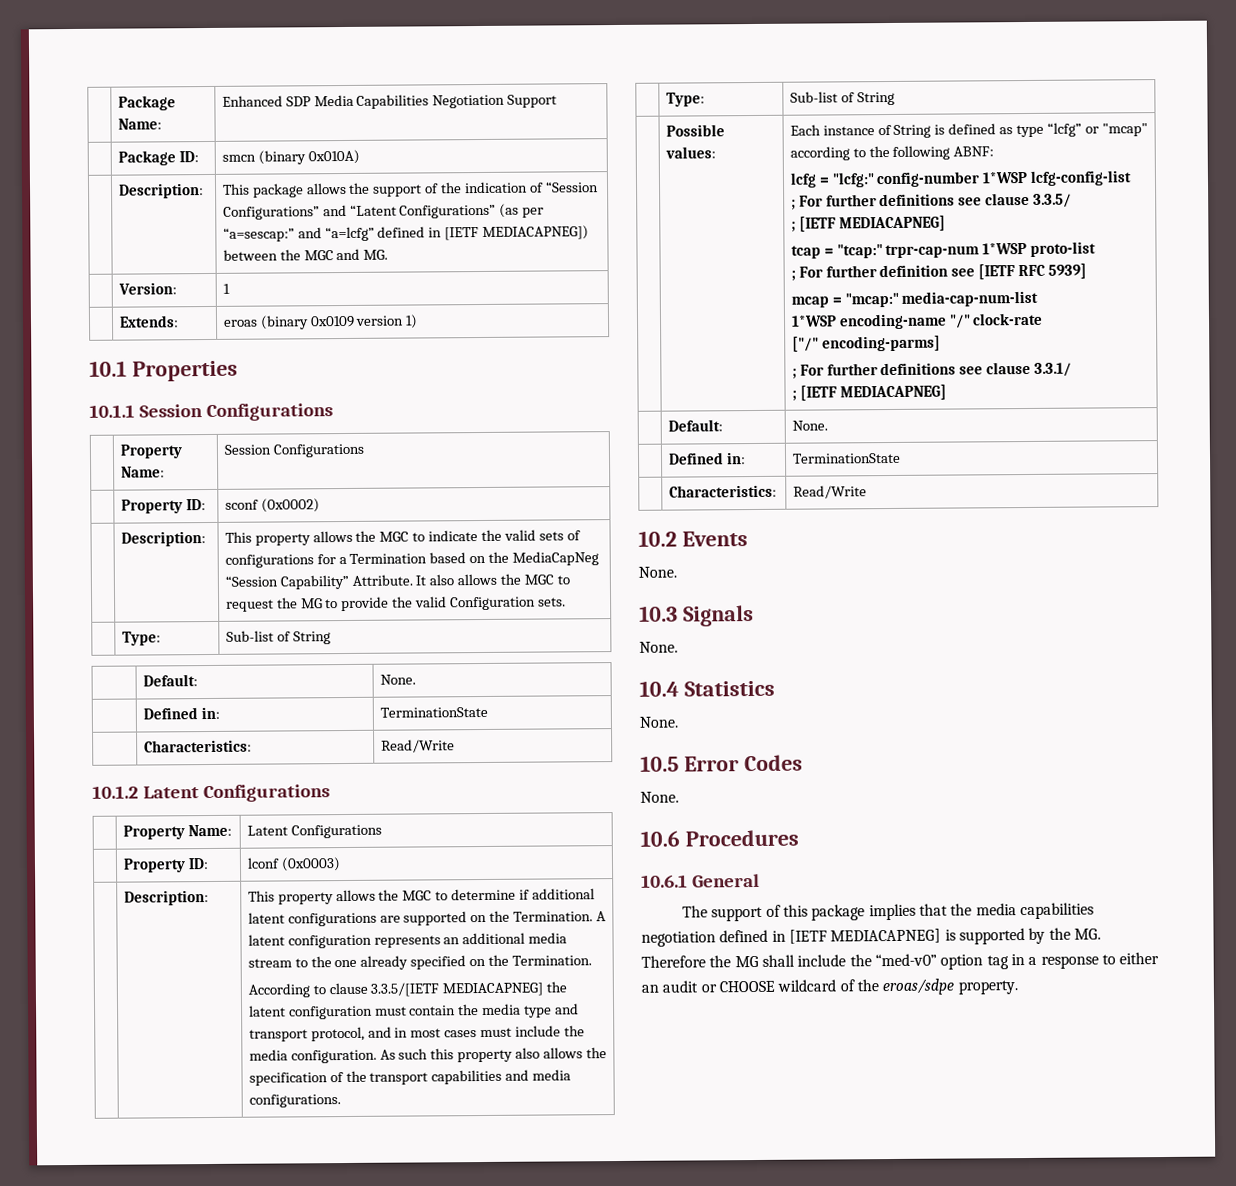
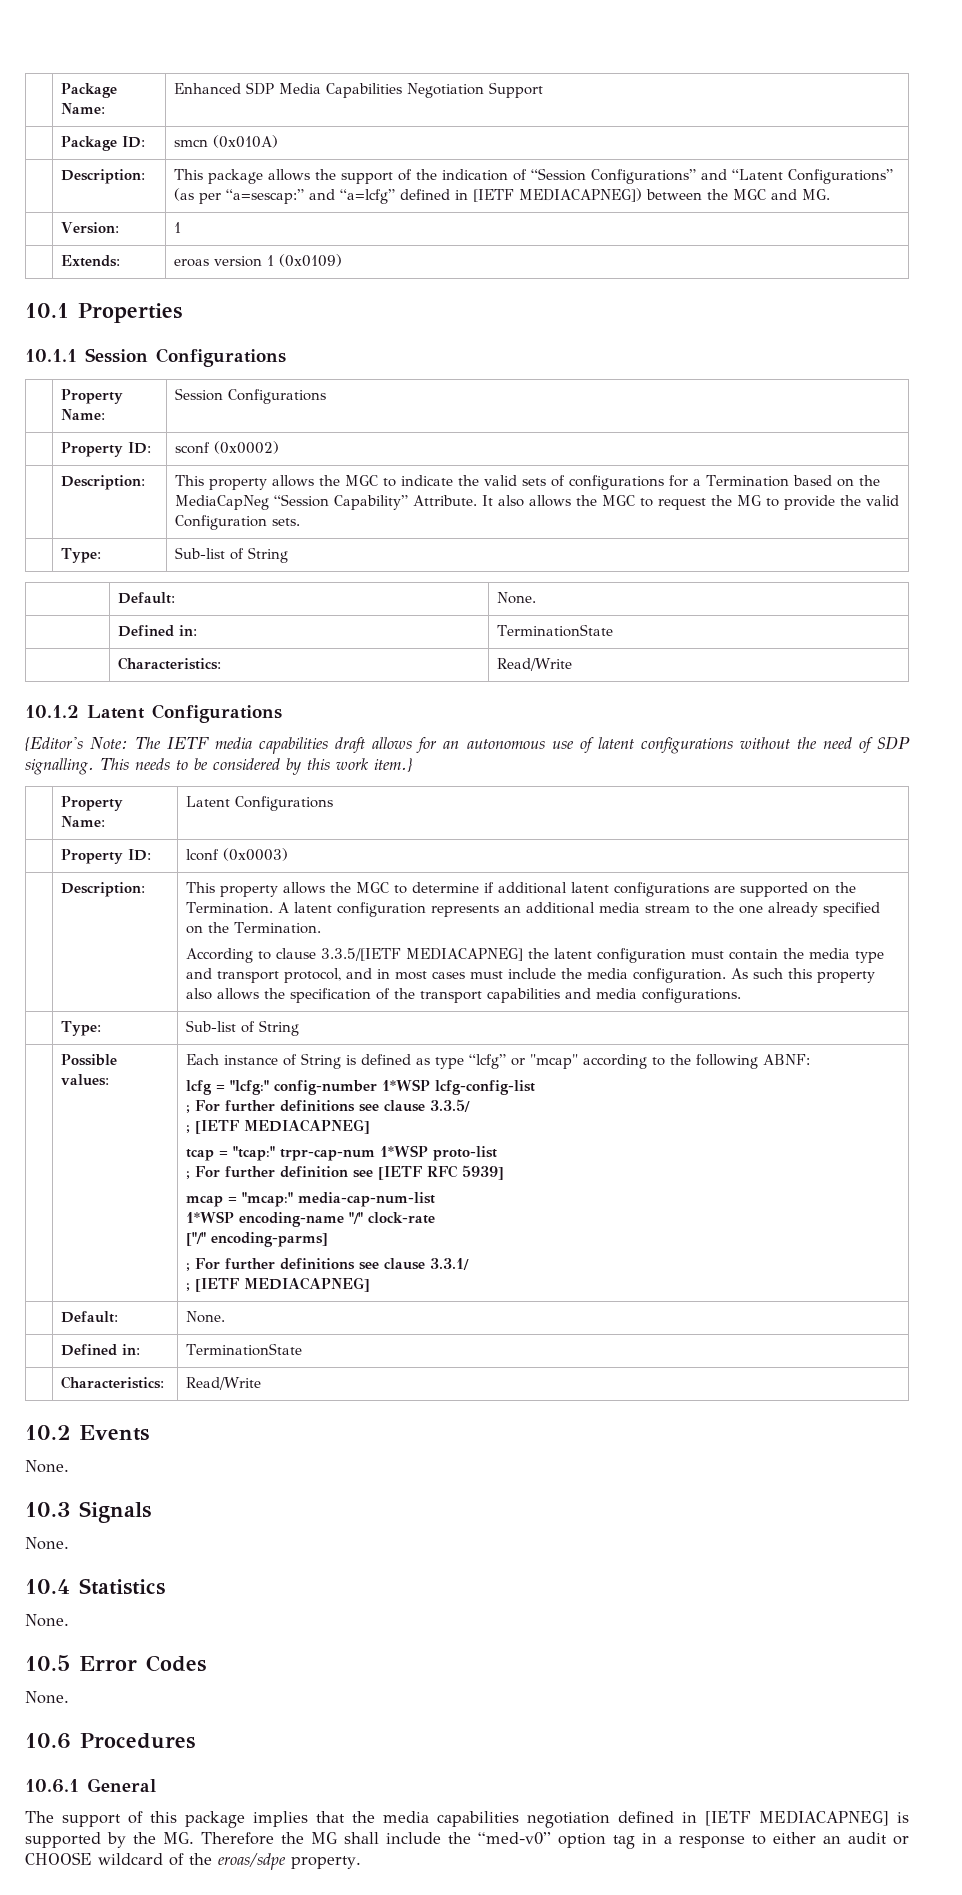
- | Package ID: | smcn (binary 0x010A)
+ | Package ID: | smcn (0x010A)
- | Extends: | eroas (binary 0x0109 version 1)
+ | Extends: | eroas version 1 (0x0109)
+ {Editor's Note: The IETF media capabilities draft allows for an autonomous use of latent configurations without the need of SDP signalling. This needs to be considered by this work item.}

